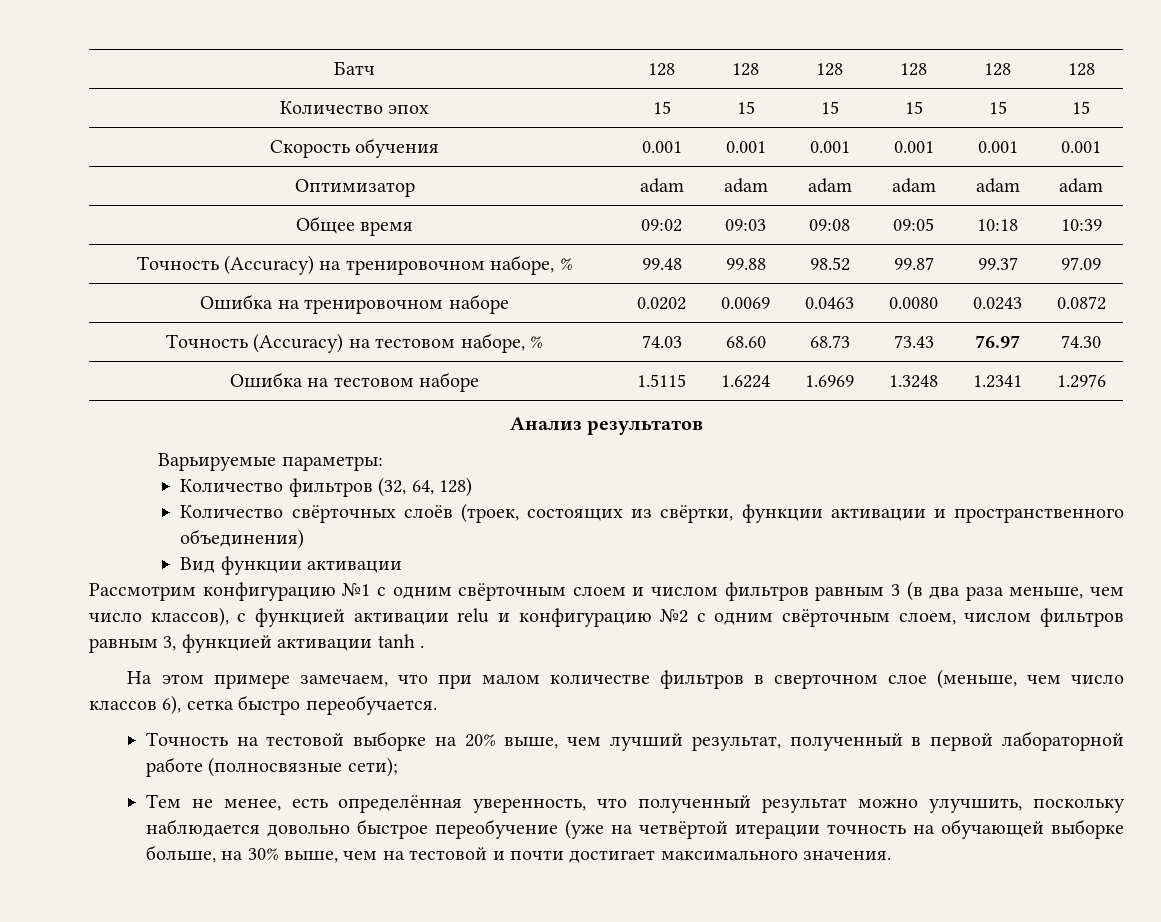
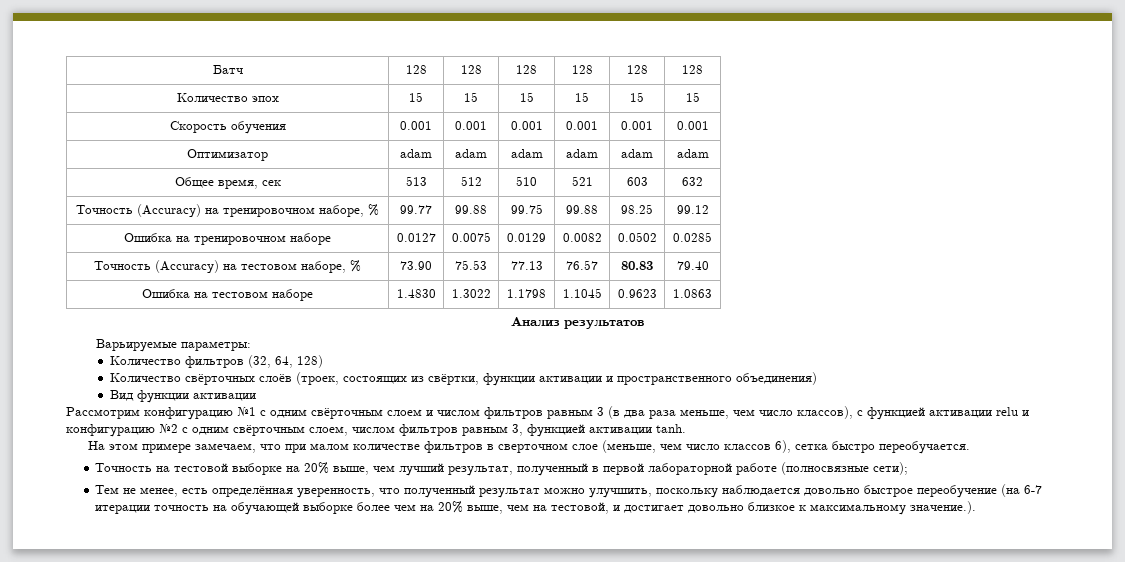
- Общее время | 09:02 | 09:03 | 09:08 | 09:05 | 10:18 | 10:39
+ Общее время, сек | 513 | 512 | 510 | 521 | 603 | 632
- Точность (Accuracy) на тренировочном наборе, % | 99.48 | 99.88 | 98.52 | 99.87 | 99.37 | 97.09
+ Точность (Accuracy) на тренировочном наборе, % | 99.77 | 99.88 | 99.75 | 99.88 | 98.25 | 99.12
- Ошибка на тренировочном наборе | 0.0202 | 0.0069 | 0.0463 | 0.0080 | 0.0243 | 0.0872
+ Ошибка на тренировочном наборе | 0.0127 | 0.0075 | 0.0129 | 0.0082 | 0.0502 | 0.0285
- Точность (Accuracy) на тестовом наборе, % | 74.03 | 68.60 | 68.73 | 73.43 | 76.97 | 74.30
- Ошибка на тестовом наборе | 1.5115 | 1.6224 | 1.6969 | 1.3248 | 1.2341 | 1.2976
+ Точность (Accuracy) на тестовом наборе, % | 73.90 | 75.53 | 77.13 | 76.57 | 80.83 | 79.40
+ Ошибка на тестовом наборе | 1.4830 | 1.3022 | 1.1798 | 1.1045 | 0.9623 | 1.0863
- Рассмотрим конфигурацию №1 с одним свёрточным слоем и числом фильтров равным 3 (в два раза меньше, чем число классов), с функцией активации relu и конфигурацию №2 с одним свёрточным слоем, числом фильтров равным 3, функцией активации tanh .
+ Рассмотрим конфигурацию №1 с одним свёрточным слоем и числом фильтров равным 3 (в два раза меньше, чем число классов), с функцией активации relu и конфигурацию №2 с одним свёрточным слоем, числом фильтров равным 3, функцией активации tanh.
- Тем не менее, есть определённая уверенность, что полученный результат можно улучшить, поскольку наблюдается довольно быстрое переобучение (уже на четвёртой итерации точность на обучающей выборке больше, на 30% выше, чем на тестовой и почти достигает максимального значения.
+ Тем не менее, есть определённая уверенность, что полученный результат можно улучшить, поскольку наблюдается довольно быстрое переобучение (на 6-7 итерации точность на обучающей выборке более чем на 20% выше, чем на тестовой, и достигает довольно близкое к максимальному значение.).

